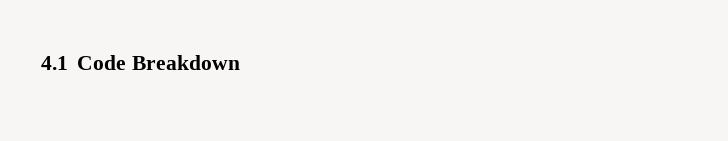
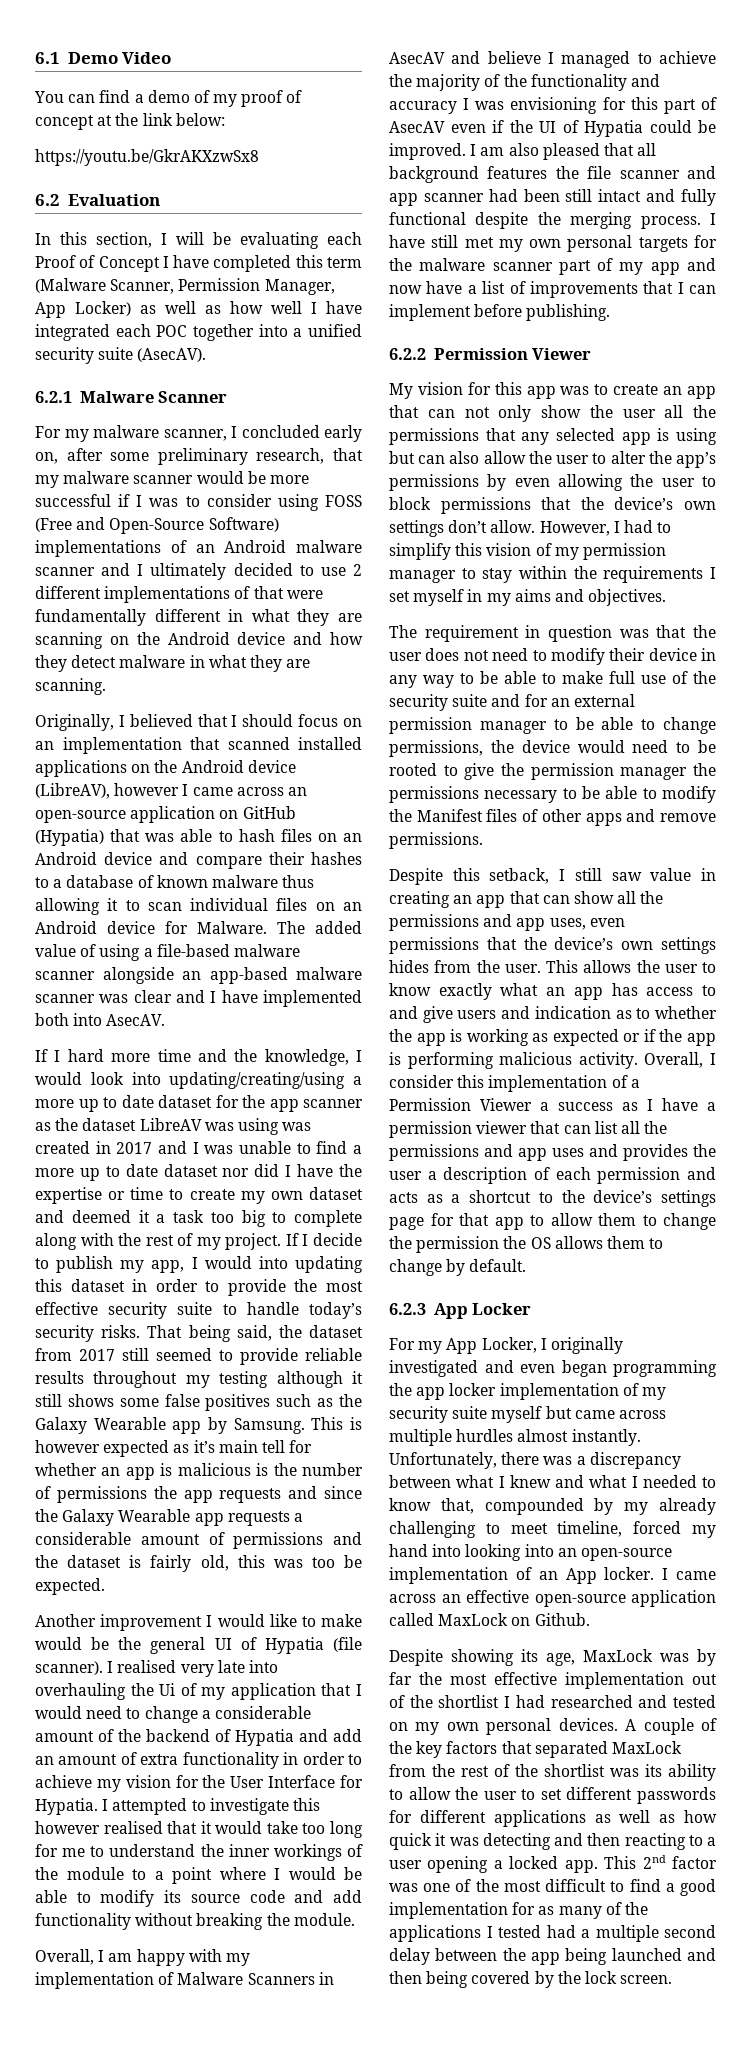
- 4.1 Code Breakdown
+ 6.1 Demo Video
+ You can find a demo of my proof of concept at the link below:
+ https://youtu.be/GkrAKXzwSx8
+ 6.2 Evaluation
+ In this section, I will be evaluating each Proof of Concept I have completed this term (Malware Scanner, Permission Manager, App Locker) as well as how well I have integrated each POC together into a unified security suite (AsecAV).
+ 6.2.1 Malware Scanner
+ For my malware scanner, I concluded early on, after some preliminary research, that my malware scanner would be more successful if I was to consider using FOSS (Free and Open-Source Software) implementations of an Android malware scanner and I ultimately decided to use 2 different implementations of that were fundamentally different in what they are scanning on the Android device and how they detect malware in what they are scanning.
+ Originally, I believed that I should focus on an implementation that scanned installed applications on the Android device (LibreAV), however I came across an open-source application on GitHub (Hypatia) that was able to hash files on an Android device and compare their hashes to a database of known malware thus allowing it to scan individual files on an Android device for Malware. The added value of using a file-based malware scanner alongside an app-based malware scanner was clear and I have implemented both into AsecAV.
+ If I hard more time and the knowledge, I would look into updating/creating/using a more up to date dataset for the app scanner as the dataset LibreAV was using was created in 2017 and I was unable to find a more up to date dataset nor did I have the expertise or time to create my own dataset and deemed it a task too big to complete along with the rest of my project. If I decide to publish my app, I would into updating this dataset in order to provide the most effective security suite to handle today’s security risks. That being said, the dataset from 2017 still seemed to provide reliable results throughout my testing although it still shows some false positives such as the Galaxy Wearable app by Samsung. This is however expected as it’s main tell for whether an app is malicious is the number of permissions the app requests and since the Galaxy Wearable app requests a considerable amount of permissions and the dataset is fairly old, this was too be expected.
+ Another improvement I would like to make would be the general UI of Hypatia (file scanner). I realised very late into overhauling the Ui of my application that I would need to change a considerable amount of the backend of Hypatia and add an amount of extra functionality in order to achieve my vision for the User Interface for Hypatia. I attempted to investigate this however realised that it would take too long for me to understand the inner workings of the module to a point where I would be able to modify its source code and add functionality without breaking the module.
+ Overall, I am happy with my implementation of Malware Scanners in AsecAV and believe I managed to achieve the majority of the functionality and accuracy I was envisioning for this part of AsecAV even if the UI of Hypatia could be improved. I am also pleased that all background features the file scanner and app scanner had been still intact and fully functional despite the merging process. I have still met my own personal targets for the malware scanner part of my app and now have a list of improvements that I can implement before publishing.
+ 6.2.2 Permission Viewer
+ My vision for this app was to create an app that can not only show the user all the permissions that any selected app is using but can also allow the user to alter the app’s permissions by even allowing the user to block permissions that the device’s own settings don’t allow. However, I had to simplify this vision of my permission manager to stay within the requirements I set myself in my aims and objectives.
+ The requirement in question was that the user does not need to modify their device in any way to be able to make full use of the security suite and for an external permission manager to be able to change permissions, the device would need to be rooted to give the permission manager the permissions necessary to be able to modify the Manifest files of other apps and remove permissions.
+ Despite this setback, I still saw value in creating an app that can show all the permissions and app uses, even permissions that the device’s own settings hides from the user. This allows the user to know exactly what an app has access to and give users and indication as to whether the app is working as expected or if the app is performing malicious activity. Overall, I consider this implementation of a Permission Viewer a success as I have a permission viewer that can list all the permissions and app uses and provides the user a description of each permission and acts as a shortcut to the device’s settings page for that app to allow them to change the permission the OS allows them to change by default.
+ 6.2.3 App Locker
+ For my App Locker, I originally investigated and even began programming the app locker implementation of my security suite myself but came across multiple hurdles almost instantly. Unfortunately, there was a discrepancy between what I knew and what I needed to know that, compounded by my already challenging to meet timeline, forced my hand into looking into an open-source implementation of an App locker. I came across an effective open-source application called MaxLock on Github.
+ Despite showing its age, MaxLock was by far the most effective implementation out of the shortlist I had researched and tested on my own personal devices. A couple of the key factors that separated MaxLock from the rest of the shortlist was its ability to allow the user to set different passwords for different applications as well as how quick it was detecting and then reacting to a user opening a locked app. This 2nd factor was one of the most difficult to find a good implementation for as many of the applications I tested had a multiple second delay between the app being launched and then being covered by the lock screen.

